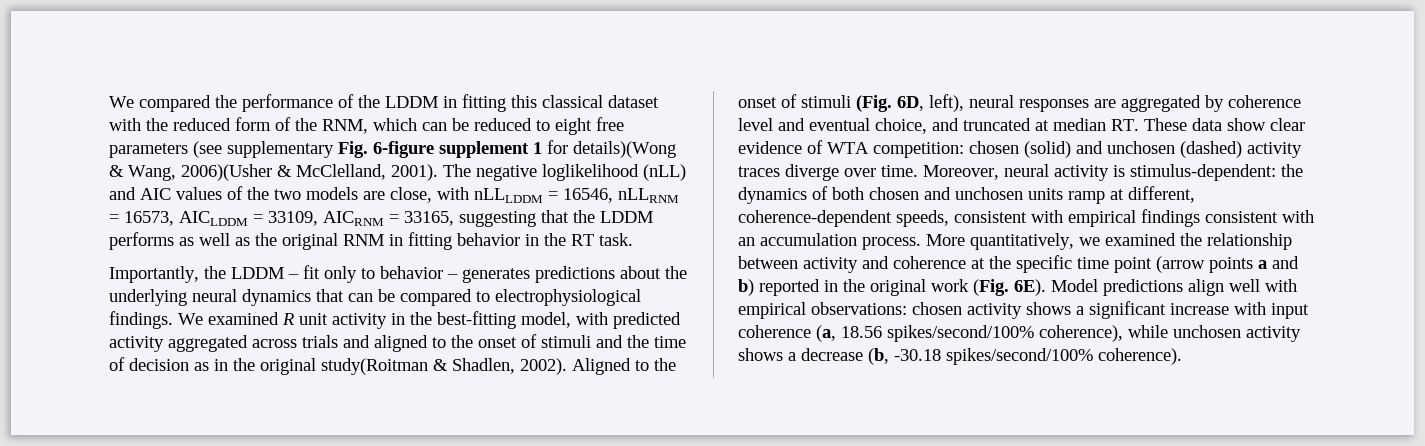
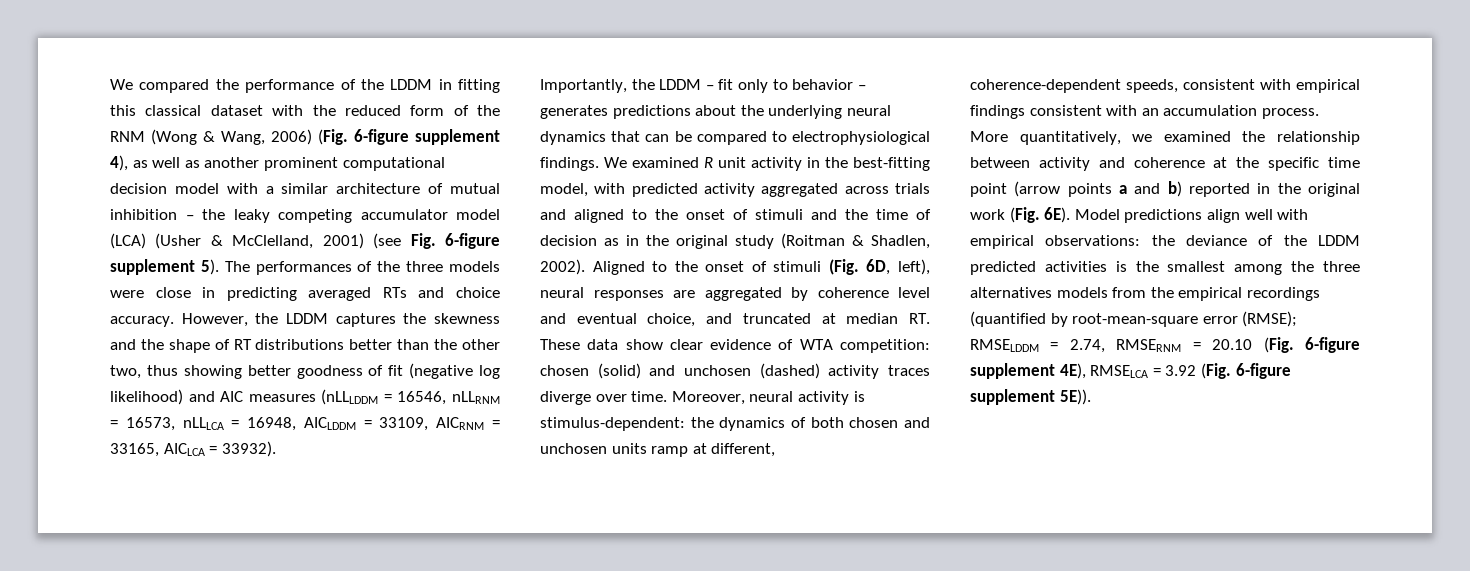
- We compared the performance of the LDDM in fitting this classical dataset with the reduced form of the RNM, which can be reduced to eight free parameters (see supplementary Fig. 6-figure supplement 1 for details)(Wong & Wang, 2006)(Usher & McClelland, 2001). The negative loglikelihood (nLL) and AIC values of the two models are close, with nLLLDDM = 16546, nLLRNM = 16573, AICLDDM = 33109, AICRNM = 33165, suggesting that the LDDM performs as well as the original RNM in fitting behavior in the RT task.
+ We compared the performance of the LDDM in fitting this classical dataset with the reduced form of the RNM (Wong & Wang, 2006) (Fig. 6-figure supplement 4), as well as another prominent computational decision model with a similar architecture of mutual inhibition – the leaky competing accumulator model (LCA) (Usher & McClelland, 2001) (see Fig. 6-figure supplement 5). The performances of the three models were close in predicting averaged RTs and choice accuracy. However, the LDDM captures the skewness and the shape of RT distributions better than the other two, thus showing better goodness of fit (negative log likelihood) and AIC measures (nLLLDDM = 16546, nLLRNM = 16573, nLLLCA = 16948, AICLDDM = 33109, AICRNM = 33165, AICLCA = 33932).
- We examined R unit activity in the best-fitting model, with predicted activity aggregated across trials and aligned to the onset of stimuli and the time of decision as in the original study(Roitman & Shadlen, 2002).
+ We examined R unit activity in the best-fitting model, with predicted activity aggregated across trials and aligned to the onset of stimuli and the time of decision as in the original study (Roitman & Shadlen, 2002).
- Model predictions align well with empirical observations: chosen activity shows a significant increase with input coherence (a, 18.56 spikes/second/100% coherence), while unchosen activity shows a decrease (b, -30.18 spikes/second/100% coherence).
+ Model predictions align well with empirical observations: the deviance of the LDDM predicted activities is the smallest among the three alternatives models from the empirical recordings (quantified by root-mean-square error (RMSE); RMSELDDM = 2.74, RMSERNM = 20.10 (Fig. 6-figure supplement 4E), RMSELCA = 3.92 (Fig. 6-figure supplement 5E)).

